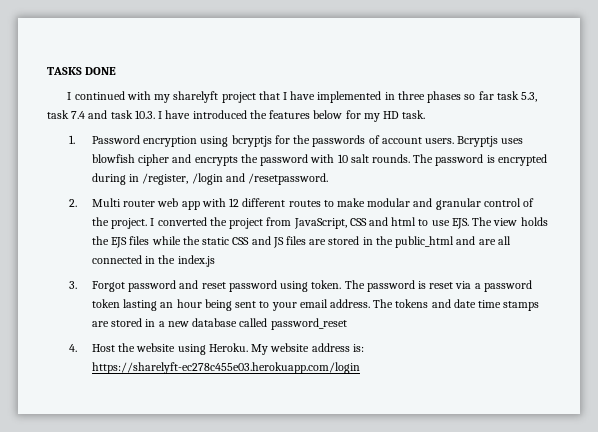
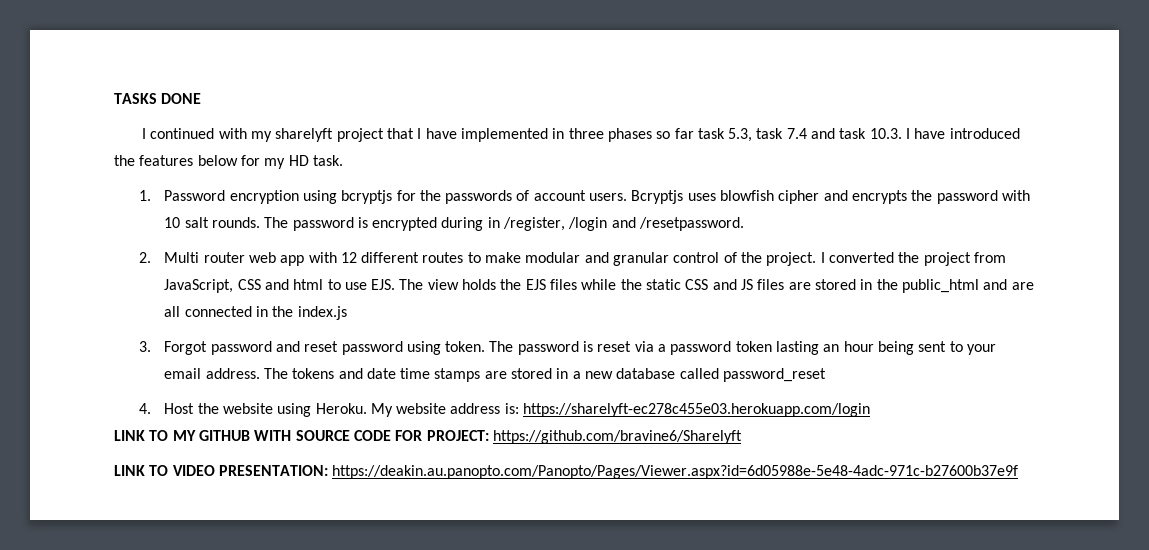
+ LINK TO MY GITHUB WITH SOURCE CODE FOR PROJECT: https://github.com/bravine6/Sharelyft
+ LINK TO VIDEO PRESENTATION: https://deakin.au.panopto.com/Panopto/Pages/Viewer.aspx?id=6d05988e-5e48-4adc-971c-b27600b37e9f

